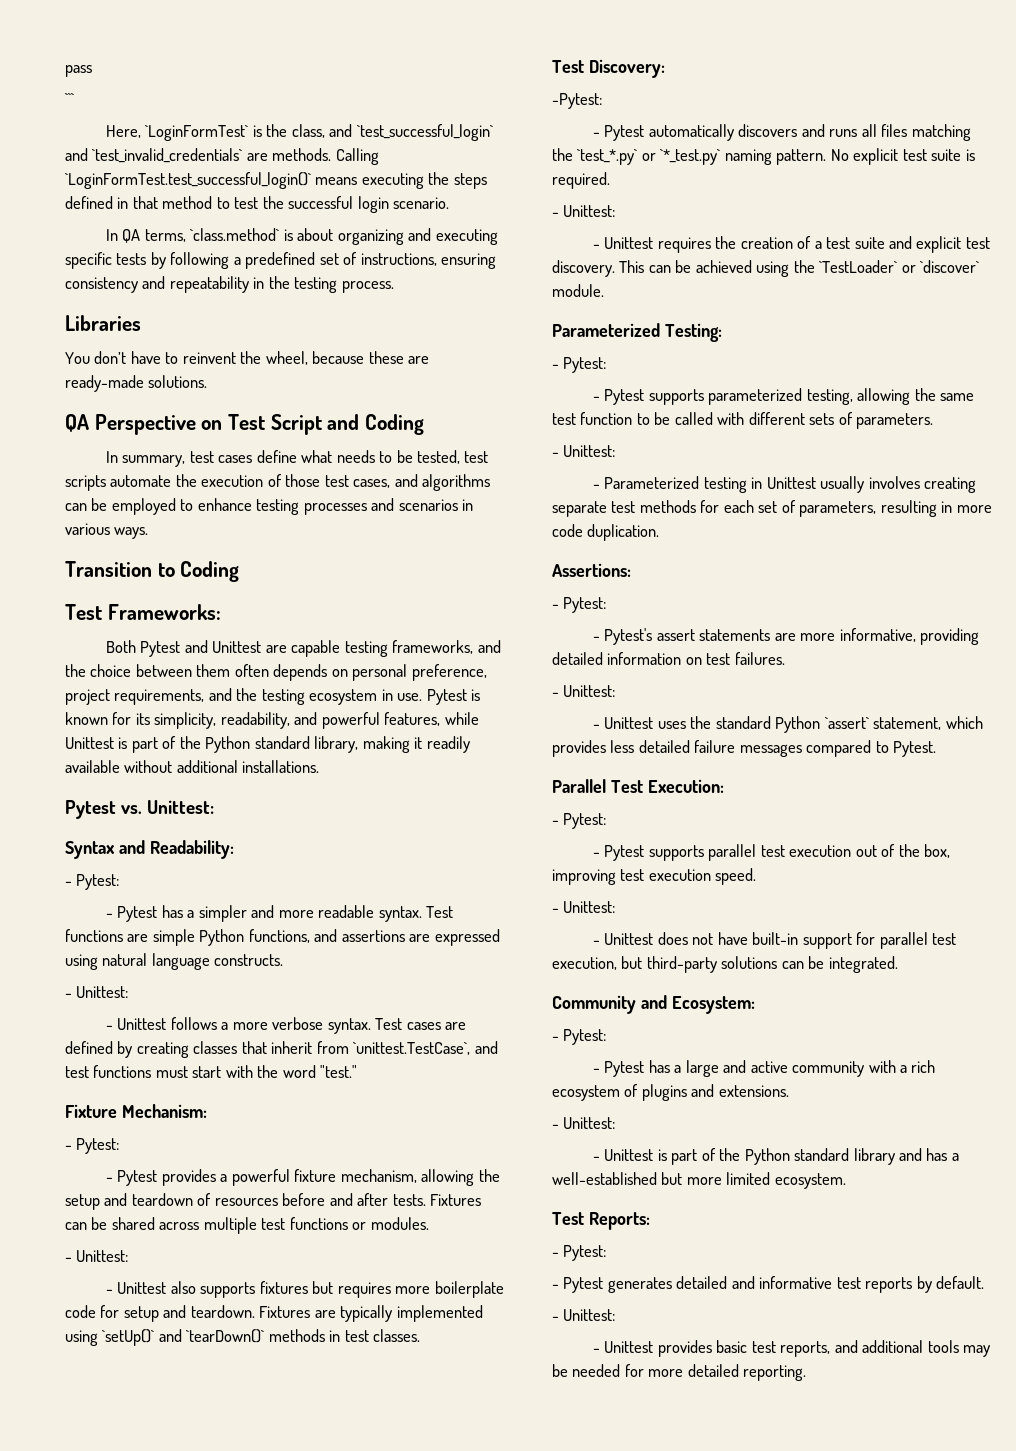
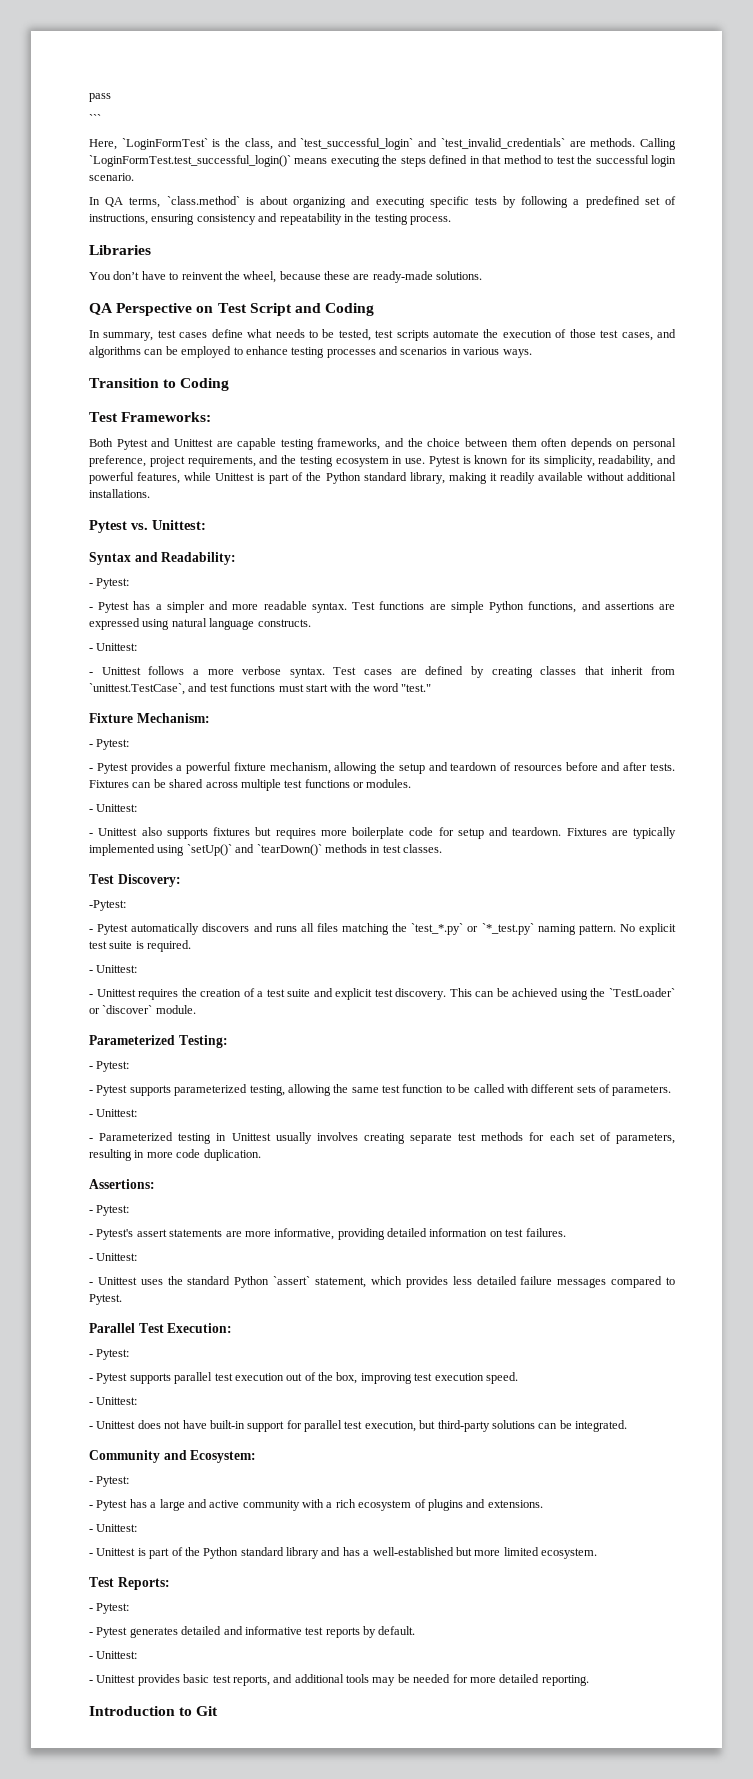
+ Introduction to Git

